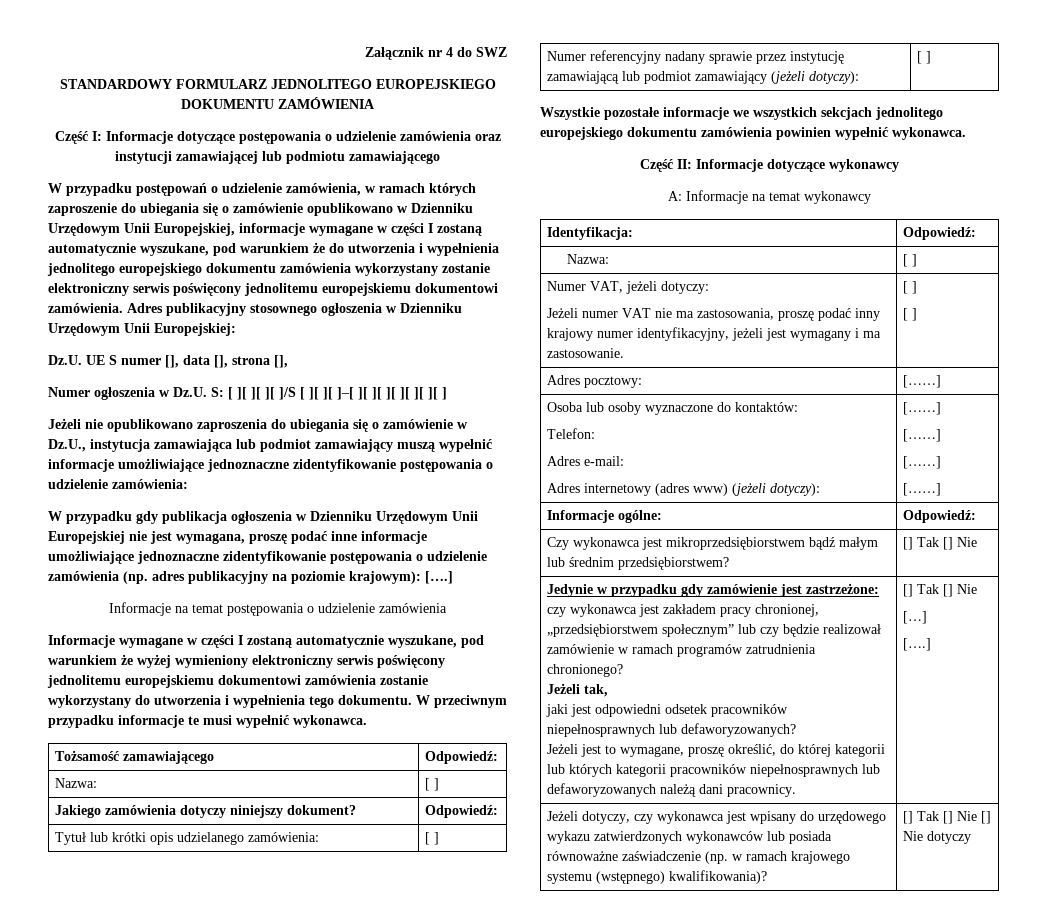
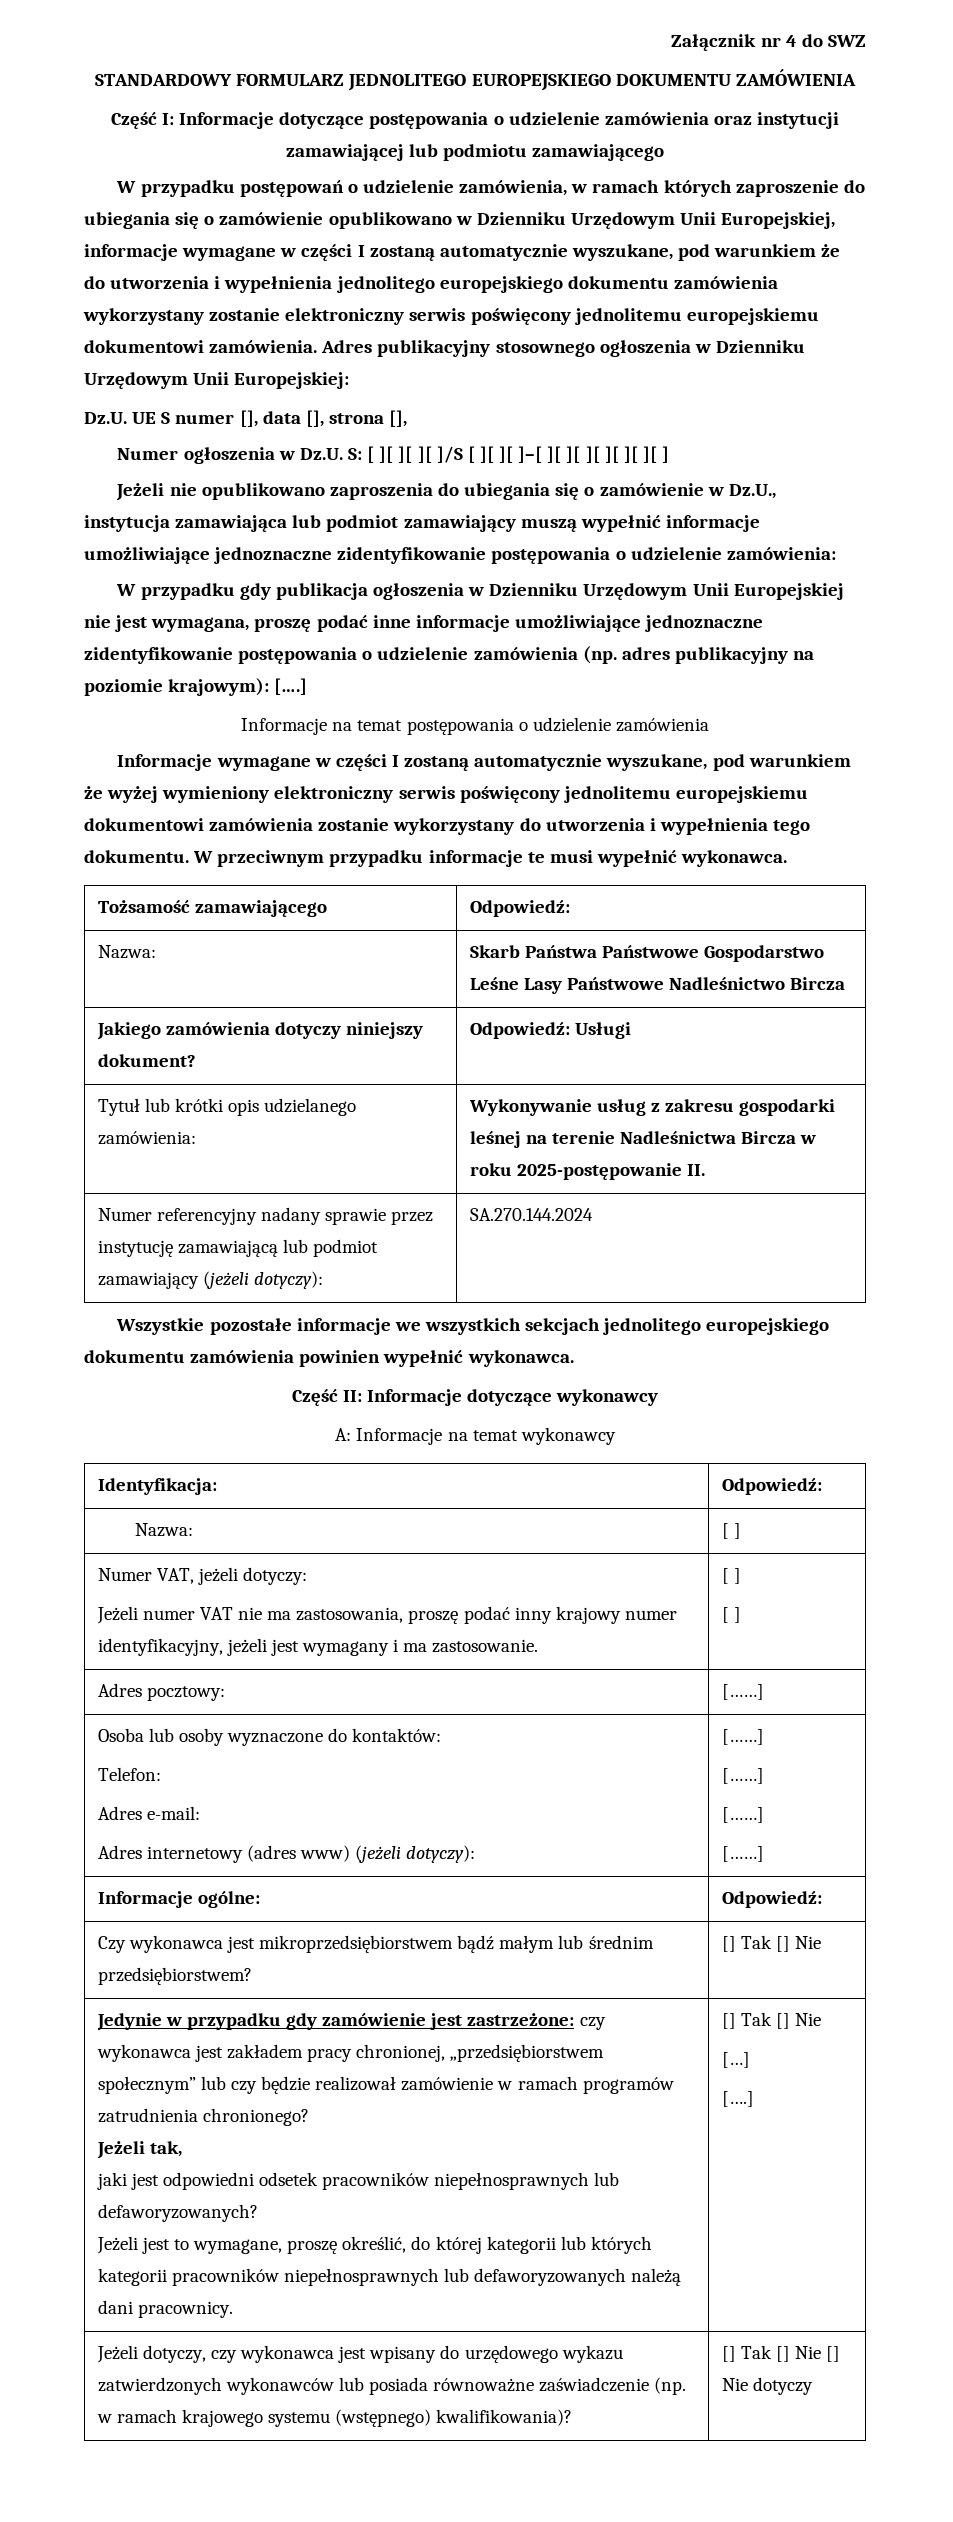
  Tożsamość zamawiającego | Odpowiedź:
- Nazwa: | [ ]
+ Nazwa: | Skarb Państwa Państwowe Gospodarstwo Leśne Lasy Państwowe Nadleśnictwo Bircza
- Jakiego zamówienia dotyczy niniejszy dokument? | Odpowiedź:
+ Jakiego zamówienia dotyczy niniejszy dokument? | Odpowiedź: Usługi
- Tytuł lub krótki opis udzielanego zamówienia: | [ ]
+ Tytuł lub krótki opis udzielanego zamówienia: | Wykonywanie usług z zakresu gospodarki leśnej na terenie Nadleśnictwa Bircza w roku 2025-postępowanie II.
- Numer referencyjny nadany sprawie przez instytucję zamawiającą lub podmiot zamawiający (jeżeli dotyczy): | [ ]
+ Numer referencyjny nadany sprawie przez instytucję zamawiającą lub podmiot zamawiający (jeżeli dotyczy): | SA.270.144.2024

